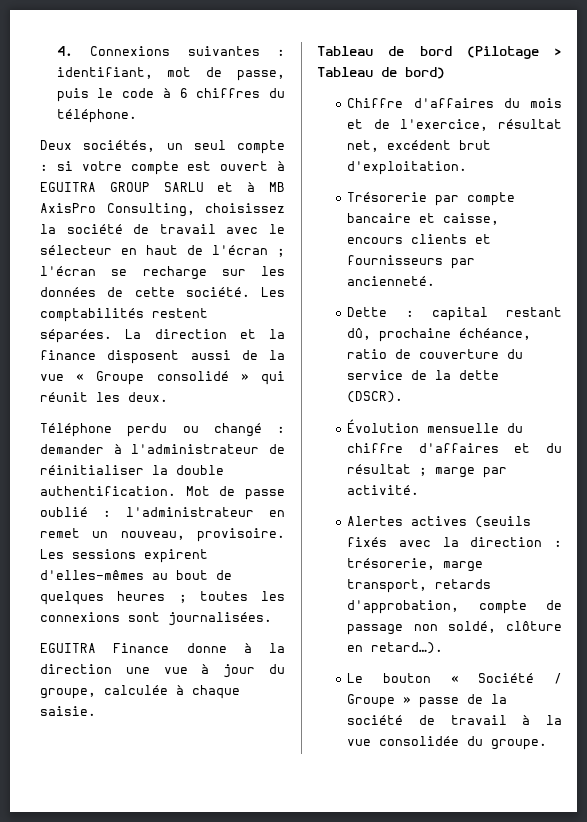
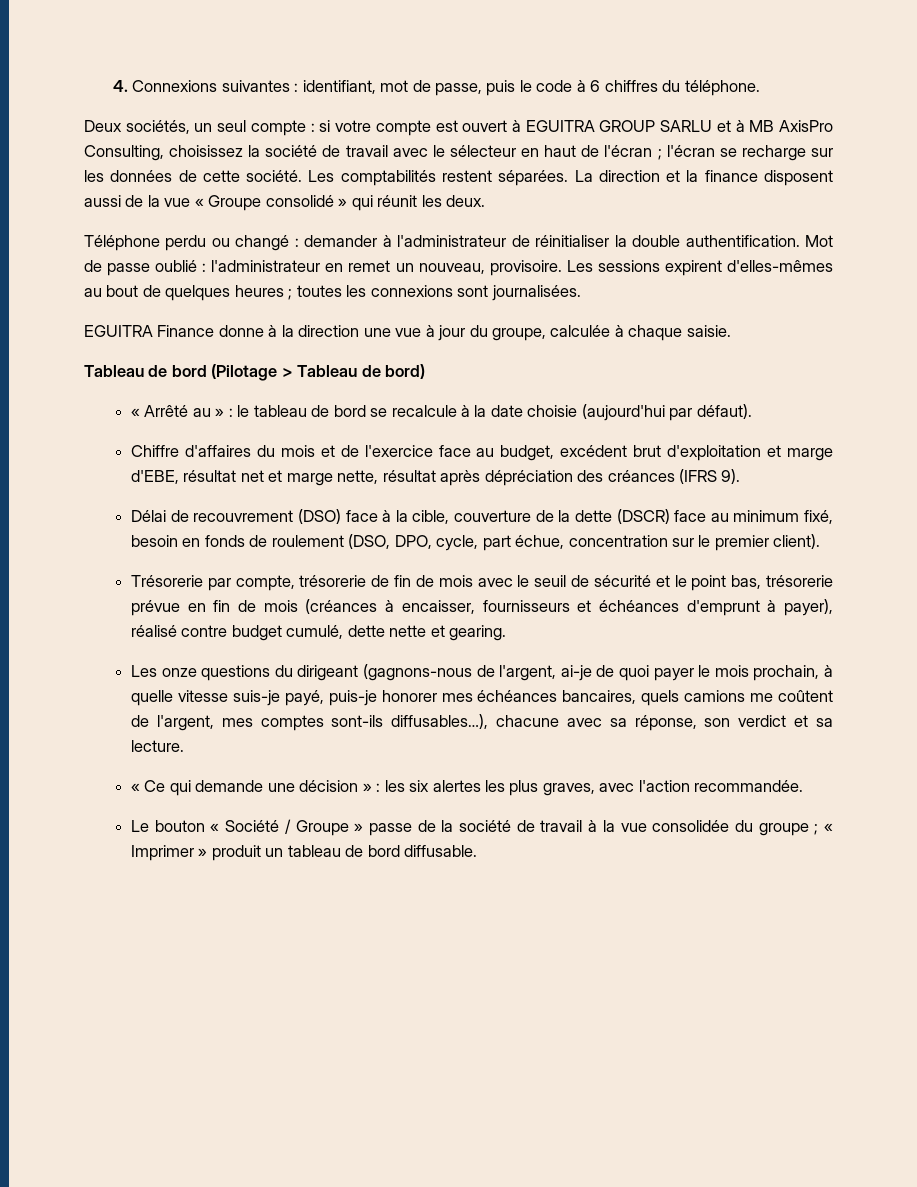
+ « Arrêté au » : le tableau de bord se recalcule à la date choisie (aujourd'hui par défaut).
- Chiffre d'affaires du mois et de l'exercice, résultat net, excédent brut d'exploitation.
- Trésorerie par compte bancaire et caisse, encours clients et fournisseurs par ancienneté.
- Dette : capital restant dû, prochaine échéance, ratio de couverture du service de la dette (DSCR).
- Évolution mensuelle du chiffre d'affaires et du résultat ; marge par activité.
- Alertes actives (seuils fixés avec la direction : trésorerie, marge transport, retards d'approbation, compte de passage non soldé, clôture en retard…).
+ Chiffre d'affaires du mois et de l'exercice face au budget, excédent brut d'exploitation et marge d'EBE, résultat net et marge nette, résultat après dépréciation des créances (IFRS 9).
+ Délai de recouvrement (DSO) face à la cible, couverture de la dette (DSCR) face au minimum fixé, besoin en fonds de roulement (DSO, DPO, cycle, part échue, concentration sur le premier client).
+ Trésorerie par compte, trésorerie de fin de mois avec le seuil de sécurité et le point bas, trésorerie prévue en fin de mois (créances à encaisser, fournisseurs et échéances d'emprunt à payer), réalisé contre budget cumulé, dette nette et gearing.
+ Les onze questions du dirigeant (gagnons-nous de l'argent, ai-je de quoi payer le mois prochain, à quelle vitesse suis-je payé, puis-je honorer mes échéances bancaires, quels camions me coûtent de l'argent, mes comptes sont-ils diffusables…), chacune avec sa réponse, son verdict et sa lecture.
+ « Ce qui demande une décision » : les six alertes les plus graves, avec l'action recommandée.
- Le bouton « Société / Groupe » passe de la société de travail à la vue consolidée du groupe.
+ Le bouton « Société / Groupe » passe de la société de travail à la vue consolidée du groupe ; « Imprimer » produit un tableau de bord diffusable.

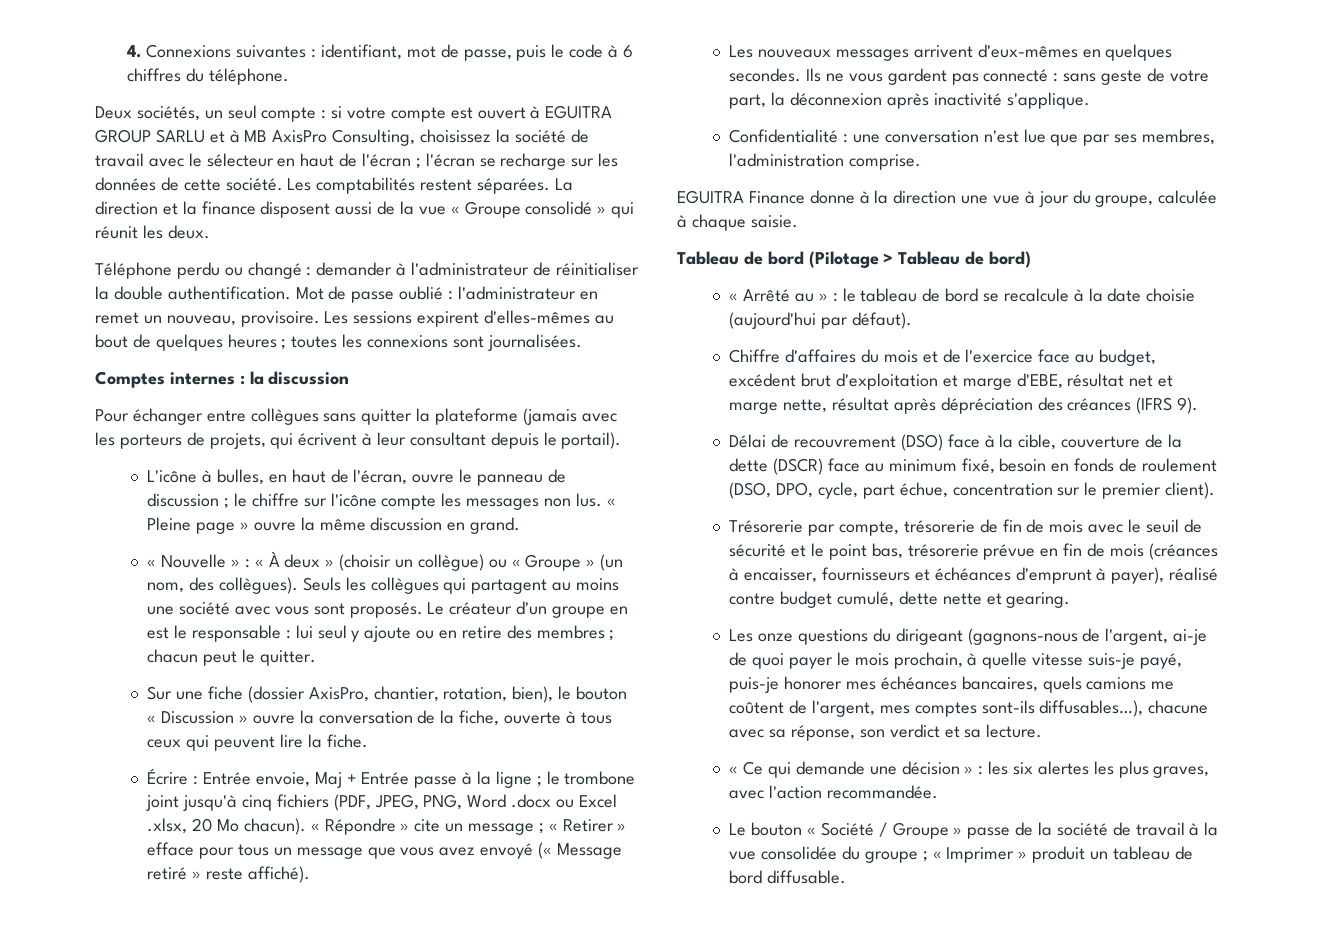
+ Comptes internes : la discussion
+ Pour échanger entre collègues sans quitter la plateforme (jamais avec les porteurs de projets, qui écrivent à leur consultant depuis le portail).
+ L'icône à bulles, en haut de l'écran, ouvre le panneau de discussion ; le chiffre sur l'icône compte les messages non lus. « Pleine page » ouvre la même discussion en grand.
+ « Nouvelle » : « À deux » (choisir un collègue) ou « Groupe » (un nom, des collègues). Seuls les collègues qui partagent au moins une société avec vous sont proposés. Le créateur d'un groupe en est le responsable : lui seul y ajoute ou en retire des membres ; chacun peut le quitter.
+ Sur une fiche (dossier AxisPro, chantier, rotation, bien), le bouton « Discussion » ouvre la conversation de la fiche, ouverte à tous ceux qui peuvent lire la fiche.
+ Écrire : Entrée envoie, Maj + Entrée passe à la ligne ; le trombone joint jusqu'à cinq fichiers (PDF, JPEG, PNG, Word .docx ou Excel .xlsx, 20 Mo chacun). « Répondre » cite un message ; « Retirer » efface pour tous un message que vous avez envoyé (« Message retiré » reste affiché).
+ Les nouveaux messages arrivent d'eux-mêmes en quelques secondes. Ils ne vous gardent pas connecté : sans geste de votre part, la déconnexion après inactivité s'applique.
+ Confidentialité : une conversation n'est lue que par ses membres, l'administration comprise.

